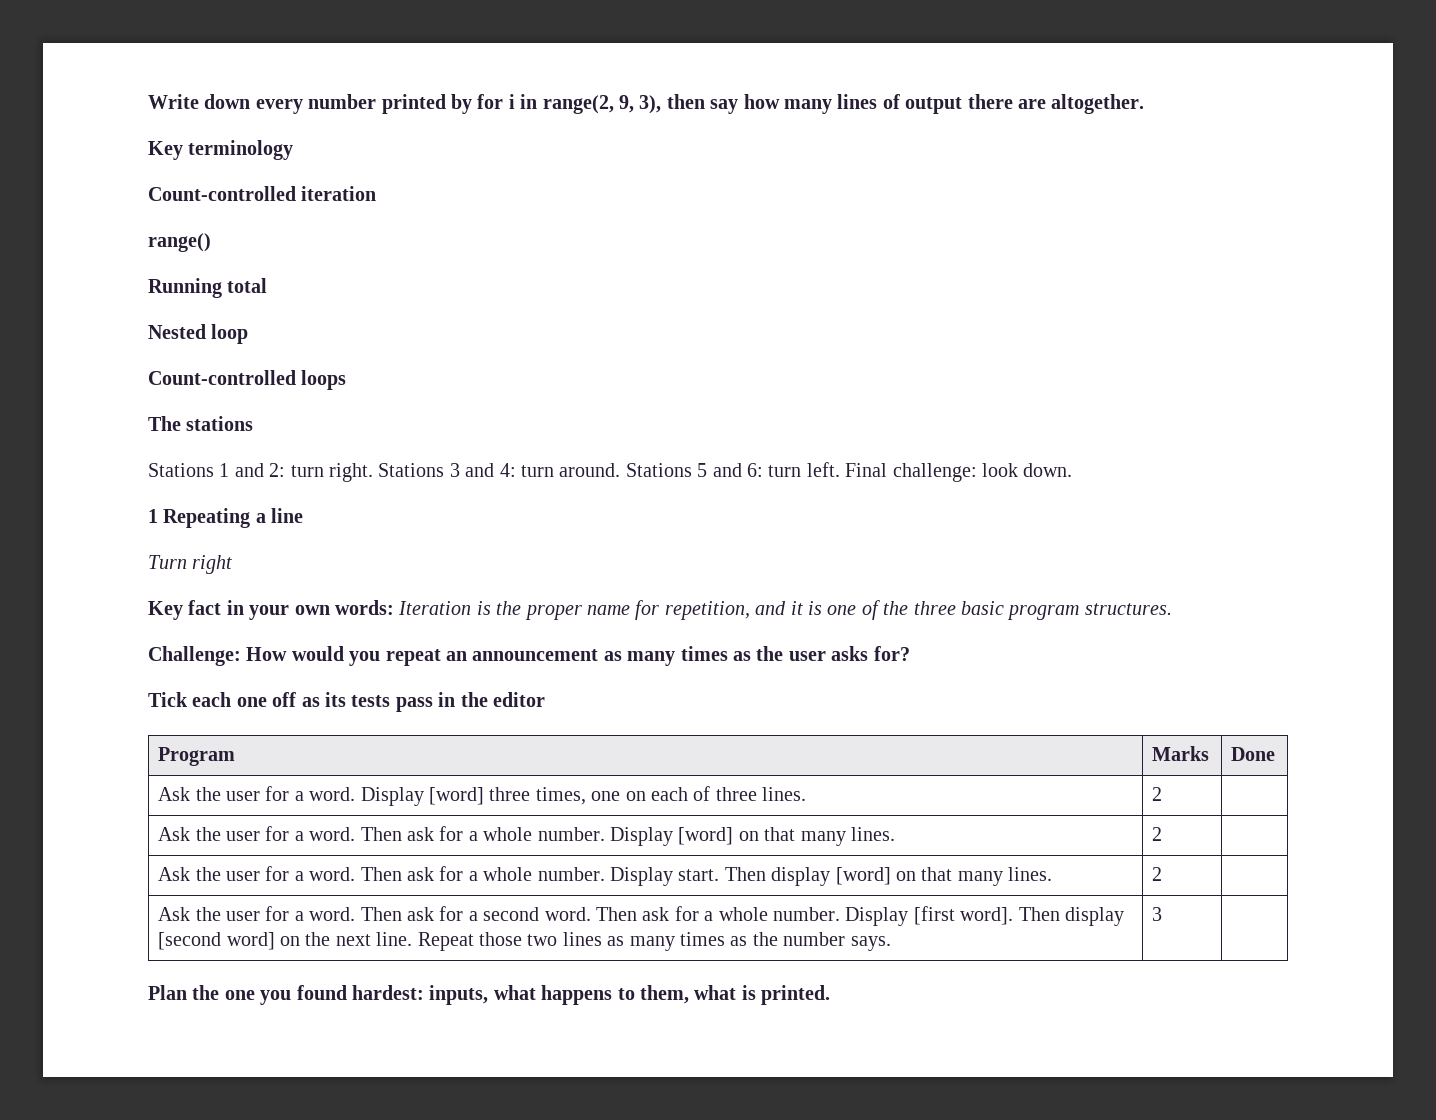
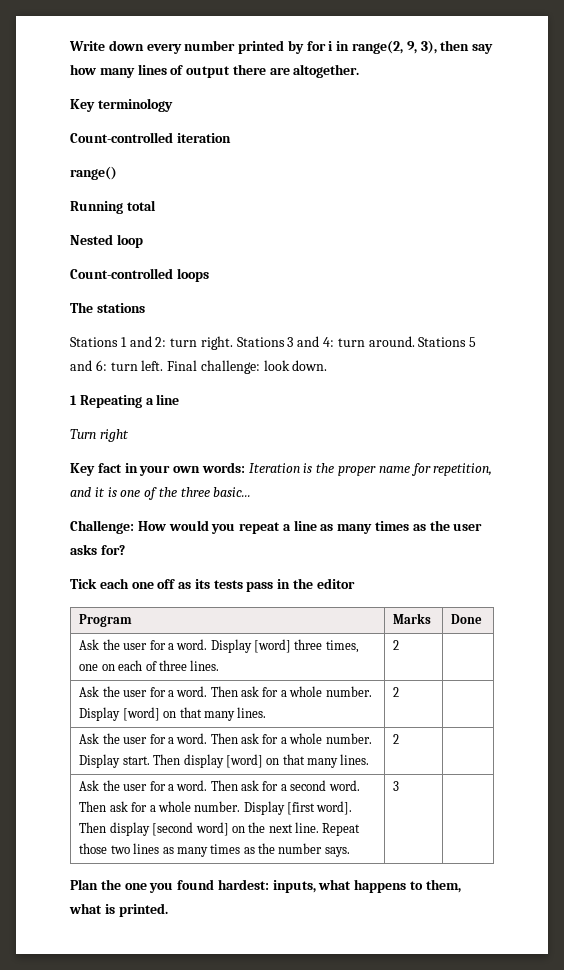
- Key fact in your own words: Iteration is the proper name for repetition, and it is one of the three basic program structures.
+ Key fact in your own words: Iteration is the proper name for repetition, and it is one of the three basic...
- Challenge: How would you repeat an announcement as many times as the user asks for?
+ Challenge: How would you repeat a line as many times as the user asks for?

